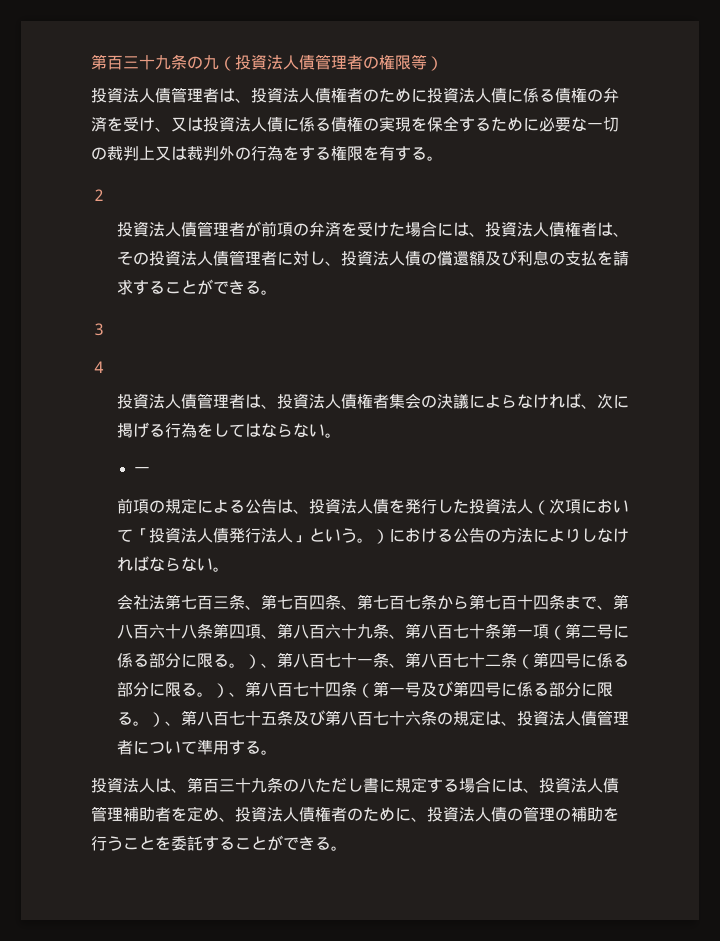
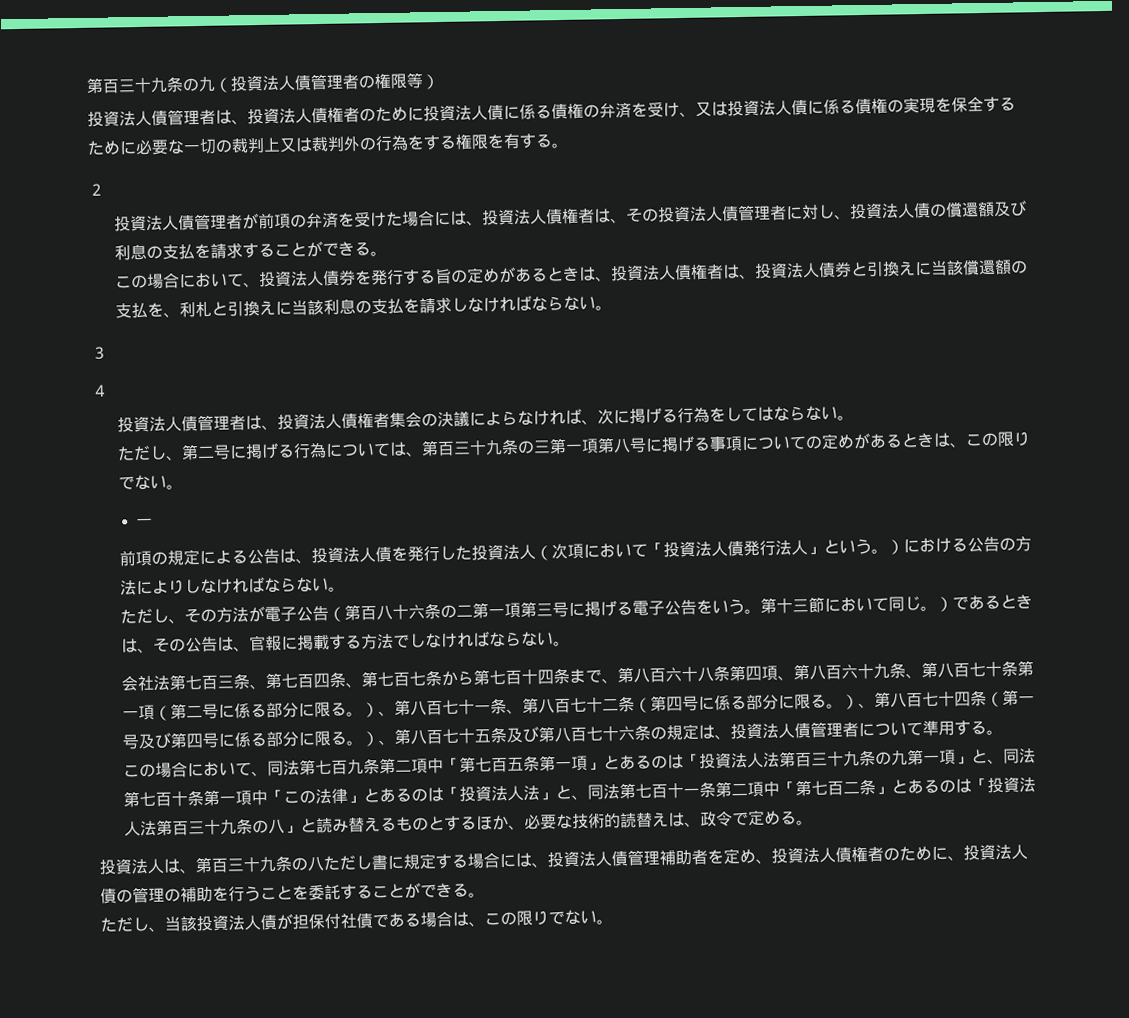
+ この場合において、投資法人債券を発行する旨の定めがあるときは、投資法人債権者は、投資法人債券と引換えに当該償還額の支払を、利札と引換えに当該利息の支払を請求しなければならない。
+ ただし、第二号に掲げる行為については、第百三十九条の三第一項第八号に掲げる事項についての定めがあるときは、この限りでない。
+ ただし、その方法が電子公告（第百八十六条の二第一項第三号に掲げる電子公告をいう。第十三節において同じ。）であるときは、その公告は、官報に掲載する方法でしなければならない。
+ この場合において、同法第七百九条第二項中「第七百五条第一項」とあるのは「投資法人法第百三十九条の九第一項」と、同法第七百十条第一項中「この法律」とあるのは「投資法人法」と、同法第七百十一条第二項中「第七百二条」とあるのは「投資法人法第百三十九条の八」と読み替えるものとするほか、必要な技術的読替えは、政令で定める。
+ ただし、当該投資法人債が担保付社債である場合は、この限りでない。

